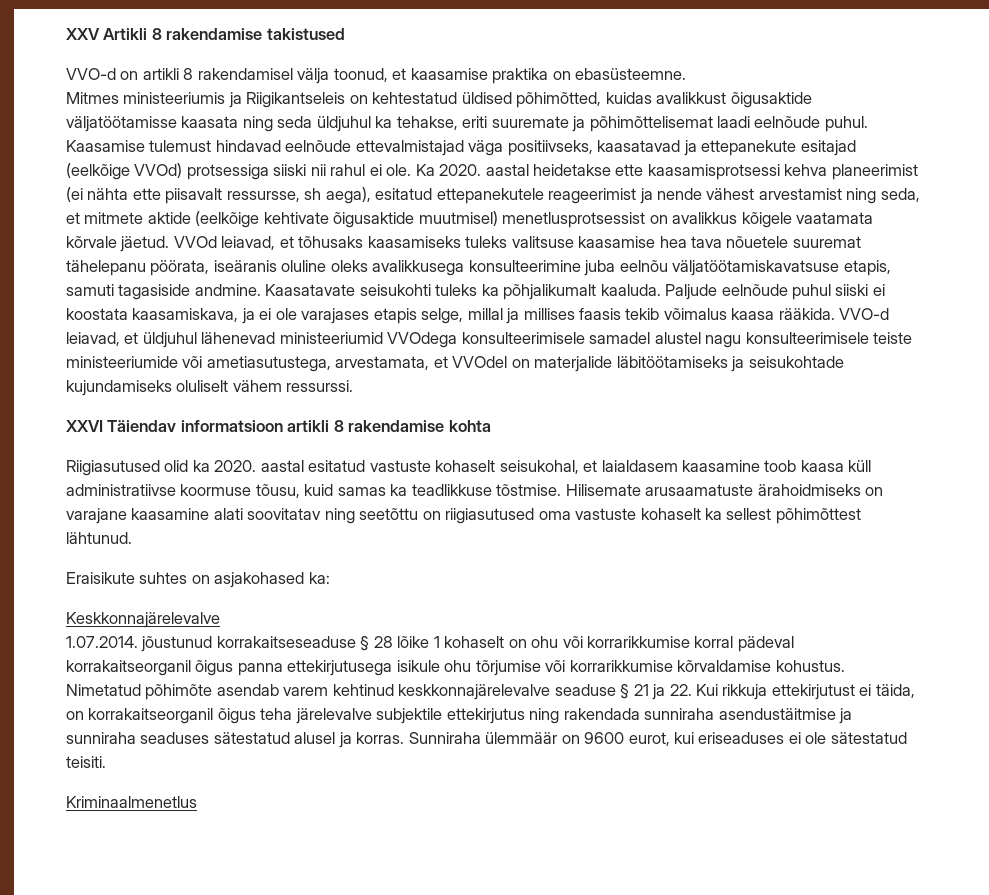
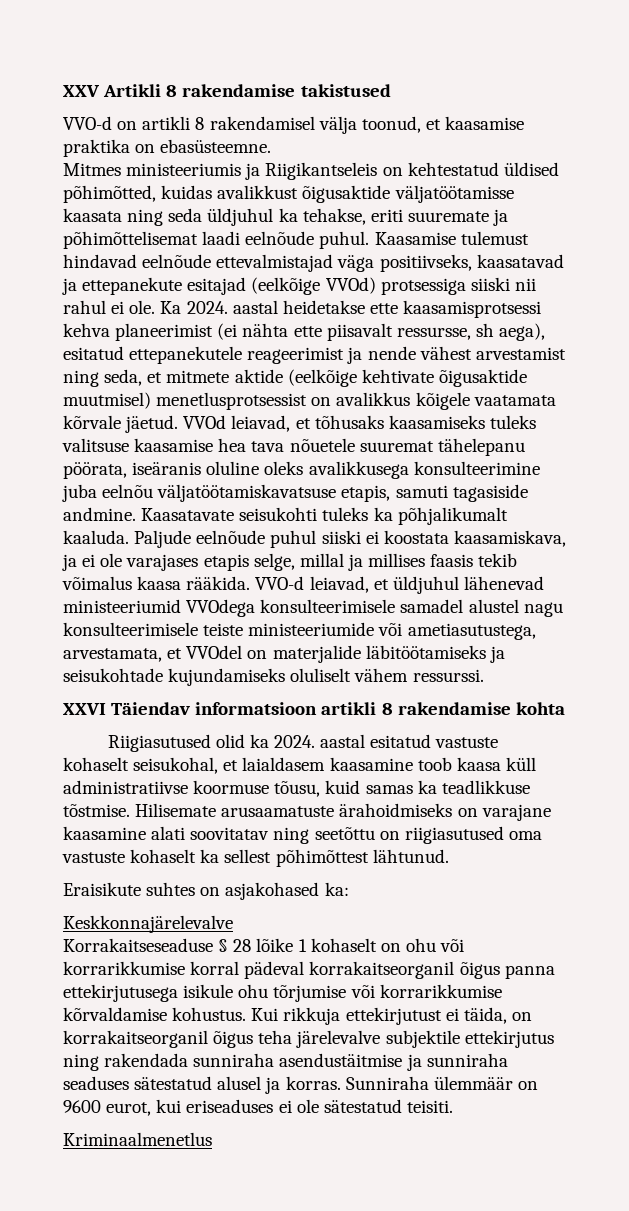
- Ka 2020. aastal heidetakse ette kaasamisprotsessi kehva planeerimist (ei nähta ette piisavalt ressursse, sh aega), esitatud ettepanekutele reageerimist ja nende vähest arvestamist ning seda, et mitmete aktide (eelkõige kehtivate õigusaktide muutmisel) menetlusprotsessist on avalikkus kõigele vaatamata kõrvale jäetud.
+ Ka 2024. aastal heidetakse ette kaasamisprotsessi kehva planeerimist (ei nähta ette piisavalt ressursse, sh aega), esitatud ettepanekutele reageerimist ja nende vähest arvestamist ning seda, et mitmete aktide (eelkõige kehtivate õigusaktide muutmisel) menetlusprotsessist on avalikkus kõigele vaatamata kõrvale jäetud.
- Riigiasutused olid ka 2020. aastal esitatud vastuste kohaselt seisukohal, et laialdasem kaasamine toob kaasa küll administratiivse koormuse tõusu, kuid samas ka teadlikkuse tõstmise.
+ Riigiasutused olid ka 2024. aastal esitatud vastuste kohaselt seisukohal, et laialdasem kaasamine toob kaasa küll administratiivse koormuse tõusu, kuid samas ka teadlikkuse tõstmise.
- 1.07.2014. jõustunud korrakaitseseaduse § 28 lõike 1 kohaselt on ohu või korrarikkumise korral pädeval korrakaitseorganil õigus panna ettekirjutusega isikule ohu tõrjumise või korrarikkumise kõrvaldamise kohustus.
+ Korrakaitseseaduse § 28 lõike 1 kohaselt on ohu või korrarikkumise korral pädeval korrakaitseorganil õigus panna ettekirjutusega isikule ohu tõrjumise või korrarikkumise kõrvaldamise kohustus.
- Nimetatud põhimõte asendab varem kehtinud keskkonnajärelevalve seaduse § 21 ja 22. Kui rikkuja ettekirjutust ei täida, on korrakaitseorganil õigus teha järelevalve subjektile ettekirjutus ning rakendada sunniraha asendustäitmise ja sunniraha seaduses sätestatud alusel ja korras.
+ Kui rikkuja ettekirjutust ei täida, on korrakaitseorganil õigus teha järelevalve subjektile ettekirjutus ning rakendada sunniraha asendustäitmise ja sunniraha seaduses sätestatud alusel ja korras.

